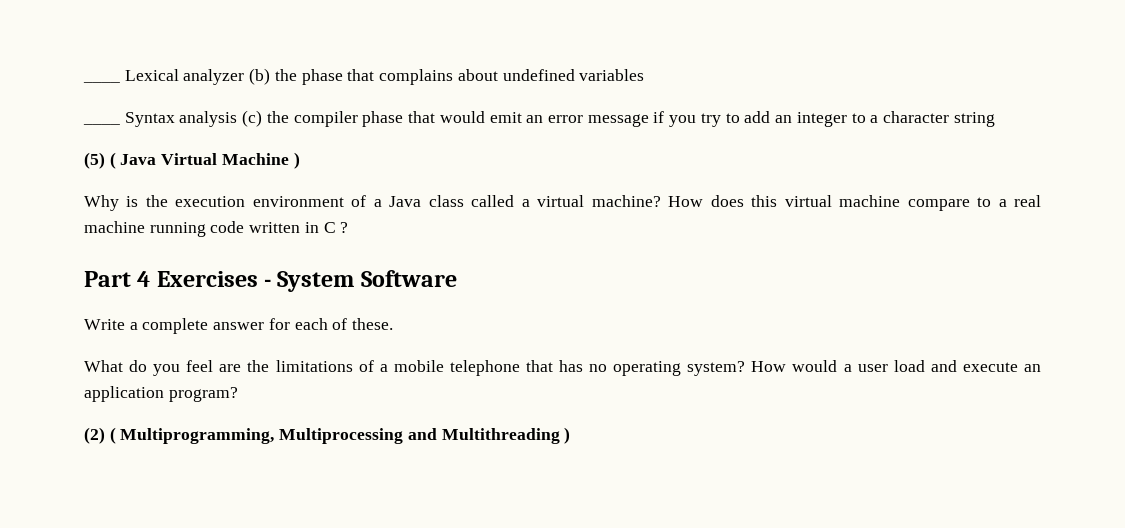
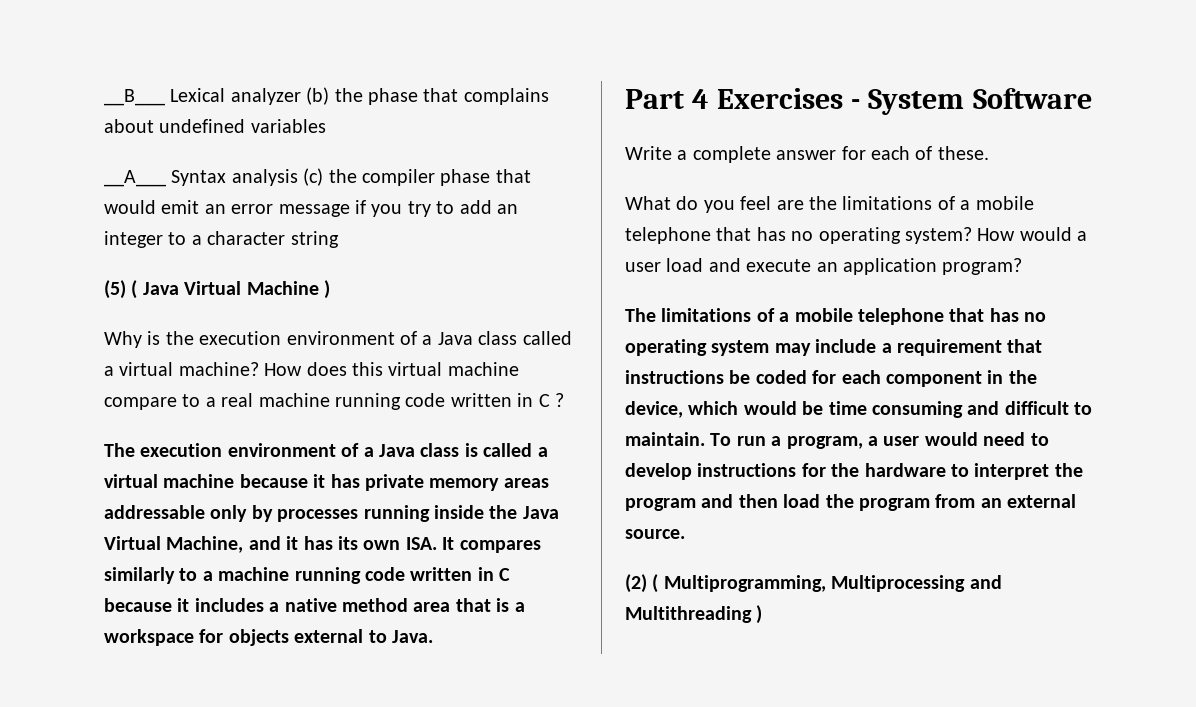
- ____ Lexical analyzer (b) the phase that complains about undefined variables
+ __B___ Lexical analyzer (b) the phase that complains about undefined variables
- ____ Syntax analysis (c) the compiler phase that would emit an error message if you try to add an integer to a character string
+ __A___ Syntax analysis (c) the compiler phase that would emit an error message if you try to add an integer to a character string
+ The execution environment of a Java class is called a virtual machine because it has private memory areas addressable only by processes running inside the Java Virtual Machine, and it has its own ISA. It compares similarly to a machine running code written in C because it includes a native method area that is a workspace for objects external to Java.
+ The limitations of a mobile telephone that has no operating system may include a requirement that instructions be coded for each component in the device, which would be time consuming and difficult to maintain. To run a program, a user would need to develop instructions for the hardware to interpret the program and then load the program from an external source.

